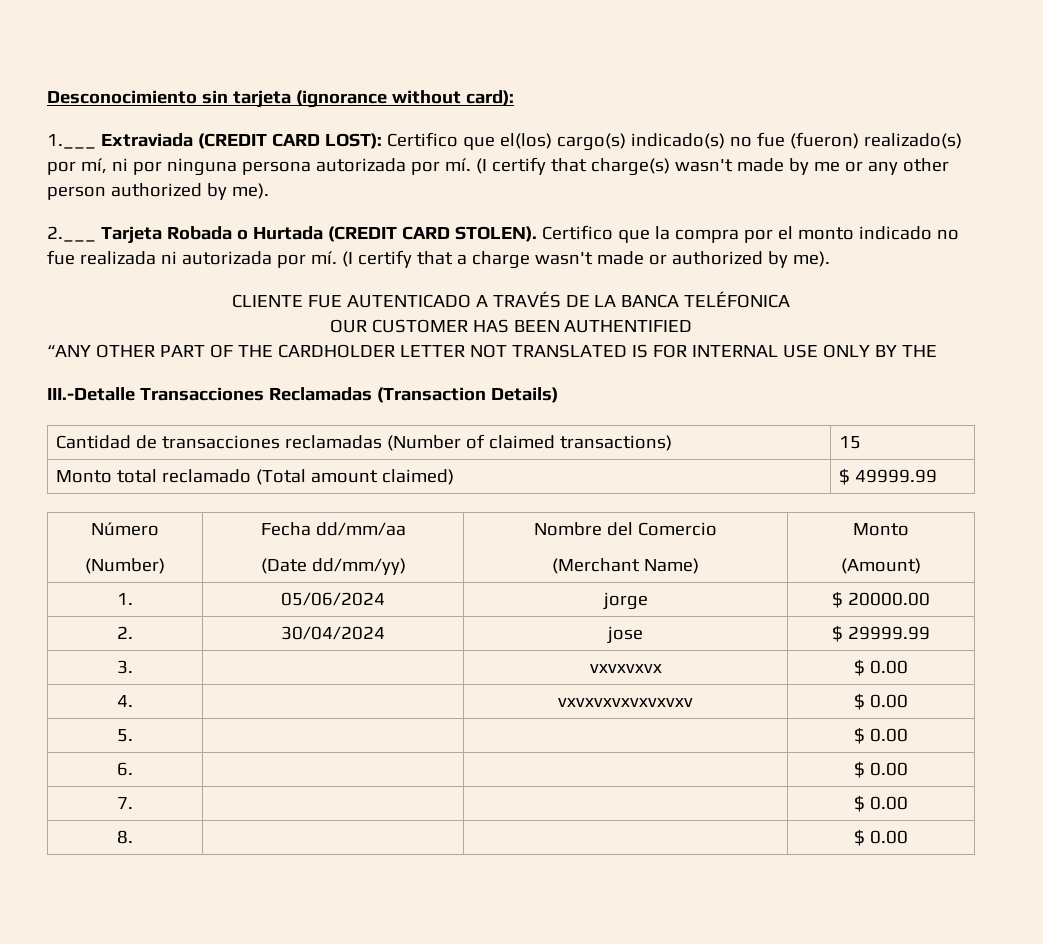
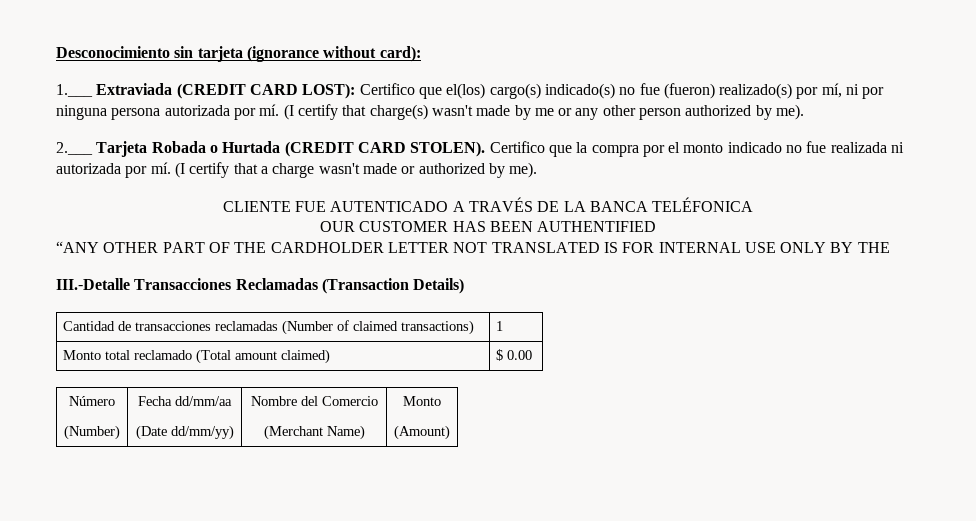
- Cantidad de transacciones reclamadas (Number of claimed transactions) | 15
+ Cantidad de transacciones reclamadas (Number of claimed transactions) | 1
- Monto total reclamado (Total amount claimed) | $ 49999.99
+ Monto total reclamado (Total amount claimed) | $ 0.00
- 1. | 05/06/2024 | jorge | $ 20000.00
- 2. | 30/04/2024 | jose | $ 29999.99
- 3. | | vxvxvxvx | $ 0.00
- 4. | | vxvxvxvxvxvxvxv | $ 0.00
- 5. | | | $ 0.00
- 6. | | | $ 0.00
- 7. | | | $ 0.00
- 8. | | | $ 0.00

